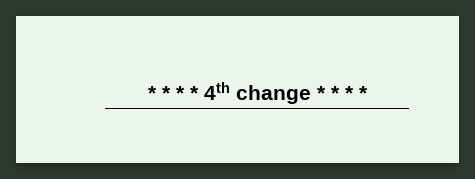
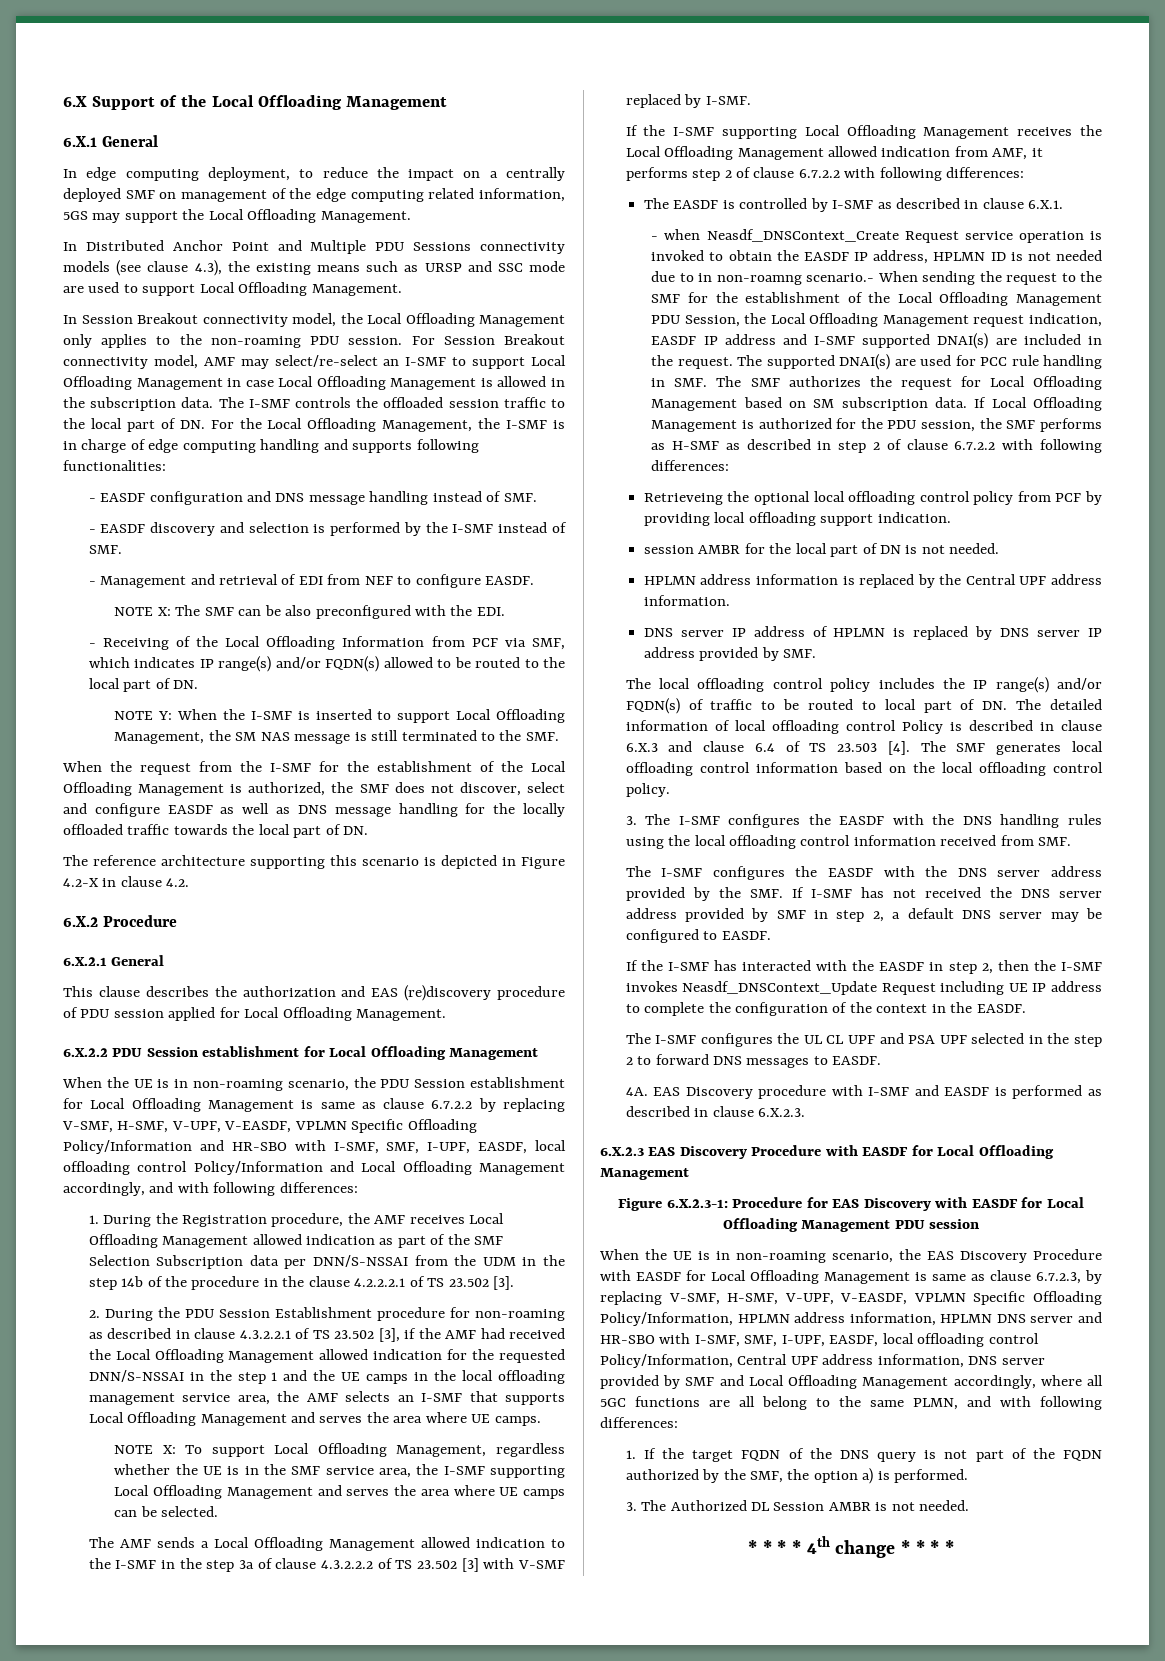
+ 6.X Support of the Local Offloading Management
+ 6.X.1 General
+ In edge computing deployment, to reduce the impact on a centrally deployed SMF on management of the edge computing related information, 5GS may support the Local Offloading Management.
+ In Distributed Anchor Point and Multiple PDU Sessions connectivity models (see clause 4.3), the existing means such as URSP and SSC mode are used to support Local Offloading Management.
+ In Session Breakout connectivity model, the Local Offloading Management only applies to the non-roaming PDU session. For Session Breakout connectivity model, AMF may select/re-select an I-SMF to support Local Offloading Management in case Local Offloading Management is allowed in the subscription data. The I-SMF controls the offloaded session traffic to the local part of DN. For the Local Offloading Management, the I-SMF is in charge of edge computing handling and supports following functionalities:
+ - EASDF configuration and DNS message handling instead of SMF.
+ - EASDF discovery and selection is performed by the I-SMF instead of SMF.
+ - Management and retrieval of EDI from NEF to configure EASDF.
+ NOTE X: The SMF can be also preconfigured with the EDI.
+ - Receiving of the Local Offloading Information from PCF via SMF, which indicates IP range(s) and/or FQDN(s) allowed to be routed to the local part of DN.
+ NOTE Y: When the I-SMF is inserted to support Local Offloading Management, the SM NAS message is still terminated to the SMF.
+ When the request from the I-SMF for the establishment of the Local Offloading Management is authorized, the SMF does not discover, select and configure EASDF as well as DNS message handling for the locally offloaded traffic towards the local part of DN.
+ The reference architecture supporting this scenario is depicted in Figure 4.2-X in clause 4.2.
+ 6.X.2 Procedure
+ 6.X.2.1 General
+ This clause describes the authorization and EAS (re)discovery procedure of PDU session applied for Local Offloading Management.
+ 6.X.2.2 PDU Session establishment for Local Offloading Management
+ When the UE is in non-roaming scenario, the PDU Session establishment for Local Offloading Management is same as clause 6.7.2.2 by replacing V-SMF, H-SMF, V-UPF, V-EASDF, VPLMN Specific Offloading Policy/Information and HR-SBO with I-SMF, SMF, I-UPF, EASDF, local offloading control Policy/Information and Local Offloading Management accordingly, and with following differences:
+ 1. During the Registration procedure, the AMF receives Local Offloading Management allowed indication as part of the SMF Selection Subscription data per DNN/S-NSSAI from the UDM in the step 14b of the procedure in the clause 4.2.2.2.1 of TS 23.502 [3].
+ 2. During the PDU Session Establishment procedure for non-roaming as described in clause 4.3.2.2.1 of TS 23.502 [3], if the AMF had received the Local Offloading Management allowed indication for the requested DNN/S-NSSAI in the step 1 and the UE camps in the local offloading management service area, the AMF selects an I-SMF that supports Local Offloading Management and serves the area where UE camps.
+ NOTE X: To support Local Offloading Management, regardless whether the UE is in the SMF service area, the I-SMF supporting Local Offloading Management and serves the area where UE camps can be selected.
+ The AMF sends a Local Offloading Management allowed indication to the I-SMF in the step 3a of clause 4.3.2.2.2 of TS 23.502 [3] with V-SMF replaced by I-SMF.
+ If the I-SMF supporting Local Offloading Management receives the Local Offloading Management allowed indication from AMF, it performs step 2 of clause 6.7.2.2 with following differences:
+ The EASDF is controlled by I-SMF as described in clause 6.X.1.
+ - when Neasdf_DNSContext_Create Request service operation is invoked to obtain the EASDF IP address, HPLMN ID is not needed due to in non-roamng scenario.- When sending the request to the SMF for the establishment of the Local Offloading Management PDU Session, the Local Offloading Management request indication, EASDF IP address and I-SMF supported DNAI(s) are included in the request. The supported DNAI(s) are used for PCC rule handling in SMF. The SMF authorizes the request for Local Offloading Management based on SM subscription data. If Local Offloading Management is authorized for the PDU session, the SMF performs as H-SMF as described in step 2 of clause 6.7.2.2 with following differences:
+ Retrieveing the optional local offloading control policy from PCF by providing local offloading support indication.
+ session AMBR for the local part of DN is not needed.
+ HPLMN address information is replaced by the Central UPF address information.
+ DNS server IP address of HPLMN is replaced by DNS server IP address provided by SMF.
+ The local offloading control policy includes the IP range(s) and/or FQDN(s) of traffic to be routed to local part of DN. The detailed information of local offloading control Policy is described in clause 6.X.3 and clause 6.4 of TS 23.503 [4]. The SMF generates local offloading control information based on the local offloading control policy.
+ 3. The I-SMF configures the EASDF with the DNS handling rules using the local offloading control information received from SMF.
+ The I-SMF configures the EASDF with the DNS server address provided by the SMF. If I-SMF has not received the DNS server address provided by SMF in step 2, a default DNS server may be configured to EASDF.
+ If the I-SMF has interacted with the EASDF in step 2, then the I-SMF invokes Neasdf_DNSContext_Update Request including UE IP address to complete the configuration of the context in the EASDF.
+ The I-SMF configures the UL CL UPF and PSA UPF selected in the step 2 to forward DNS messages to EASDF.
+ 4A. EAS Discovery procedure with I-SMF and EASDF is performed as described in clause 6.X.2.3.
+ 6.X.2.3 EAS Discovery Procedure with EASDF for Local Offloading Management
+ Figure 6.X.2.3-1: Procedure for EAS Discovery with EASDF for Local Offloading Management PDU session
+ When the UE is in non-roaming scenario, the EAS Discovery Procedure with EASDF for Local Offloading Management is same as clause 6.7.2.3, by replacing V-SMF, H-SMF, V-UPF, V-EASDF, VPLMN Specific Offloading Policy/Information, HPLMN address information, HPLMN DNS server and HR-SBO with I-SMF, SMF, I-UPF, EASDF, local offloading control Policy/Information, Central UPF address information, DNS server provided by SMF and Local Offloading Management accordingly, where all 5GC functions are all belong to the same PLMN, and with following differences:
+ 1. If the target FQDN of the DNS query is not part of the FQDN authorized by the SMF, the option a) is performed.
+ 3. The Authorized DL Session AMBR is not needed.

